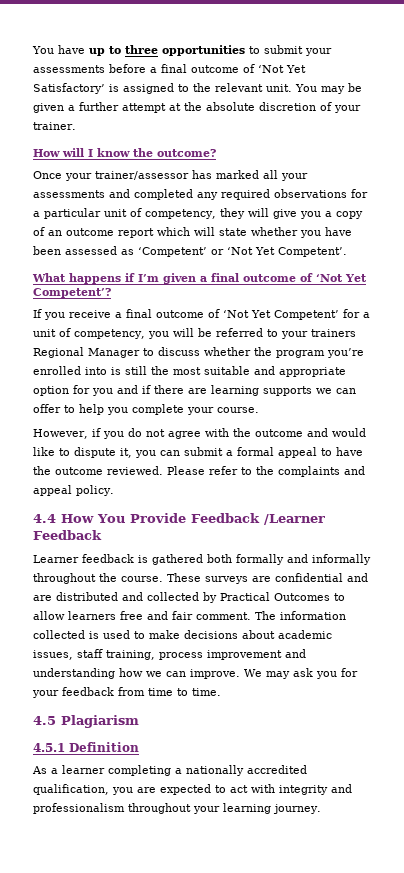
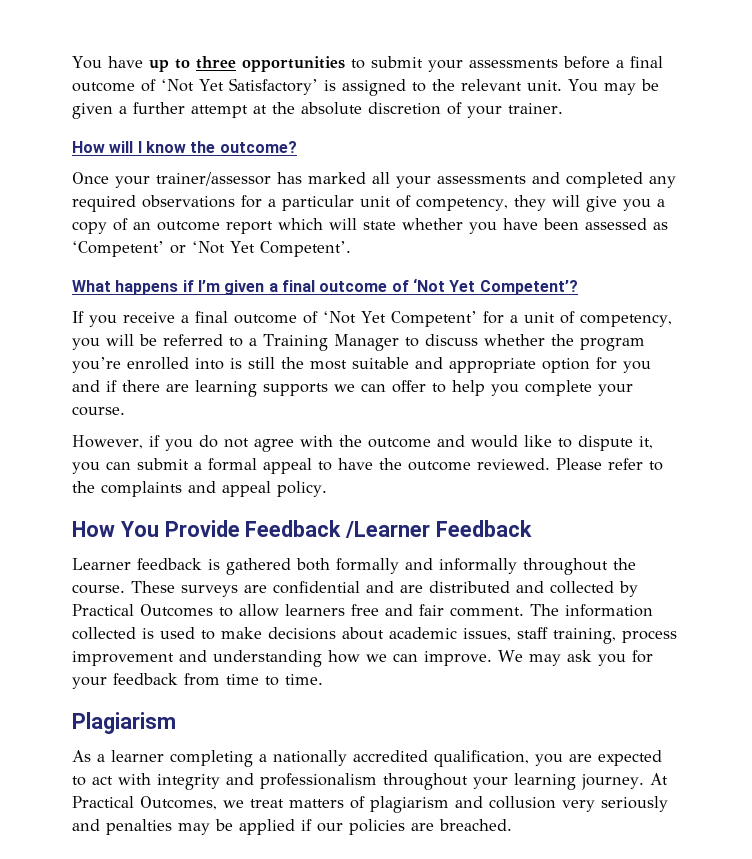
- If you receive a final outcome of ‘Not Yet Competent’ for a unit of competency, you will be referred to your trainers Regional Manager to discuss whether the program you’re enrolled into is still the most suitable and appropriate option for you and if there are learning supports we can offer to help you complete your course.
+ If you receive a final outcome of ‘Not Yet Competent’ for a unit of competency, you will be referred to a Training Manager to discuss whether the program you’re enrolled into is still the most suitable and appropriate option for you and if there are learning supports we can offer to help you complete your course.
- 4.4 How You Provide Feedback /Learner Feedback
+ How You Provide Feedback /Learner Feedback
- 4.5 Plagiarism
+ Plagiarism
- 4.5.1 Definition
+ At Practical Outcomes, we treat matters of plagiarism and collusion very seriously and penalties may be applied if our policies are breached.

